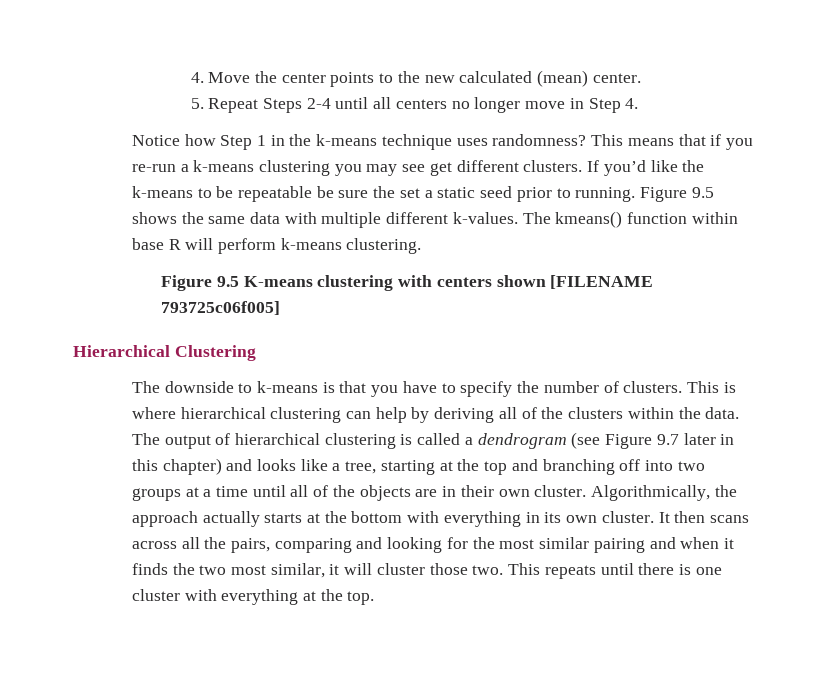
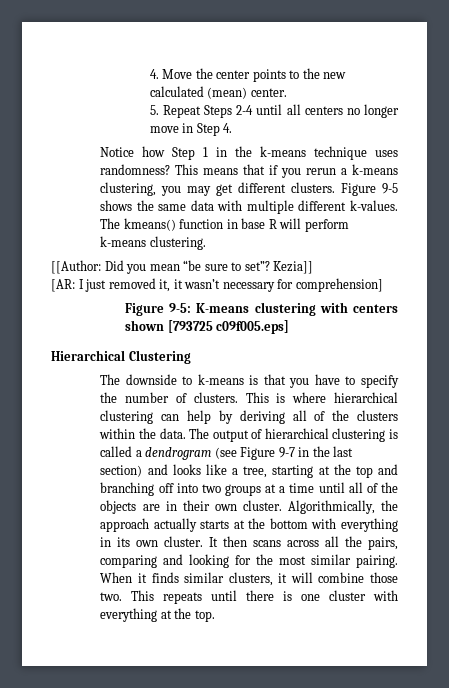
- This means that if you re-run a k-means clustering you may see get different clusters.
+ This means that if you rerun a k-means clustering, you may get different clusters.
- If you’d like the k-means to be repeatable be sure the set a static seed prior to running. Figure 9.5 shows the same data with multiple different k-values.
+ Figure 9-5 shows the same data with multiple different k-values.
- The kmeans() function within base R will perform k-means clustering.
+ The kmeans() function in base R will perform k-means clustering.
- Figure 9.5 K-means clustering with centers shown [FILENAME 793725c06f005]
+ [[Author: Did you mean “be sure to set”? Kezia]]
+ [AR: I just removed it, it wasn’t necessary for comprehension]
+ Figure 9-5: K-means clustering with centers shown [793725 c09f005.eps]
- The output of hierarchical clustering is called a dendrogram (see Figure 9.7 later in this chapter) and looks like a tree, starting at the top and branching off into two groups at a time until all of the objects are in their own cluster.
+ The output of hierarchical clustering is called a dendrogram (see Figure 9-7 in the last section) and looks like a tree, starting at the top and branching off into two groups at a time until all of the objects are in their own cluster.
- It then scans across all the pairs, comparing and looking for the most similar pairing and when it finds the two most similar, it will cluster those two.
+ It then scans across all the pairs, comparing and looking for the most similar pairing. When it finds similar clusters, it will combine those two.

